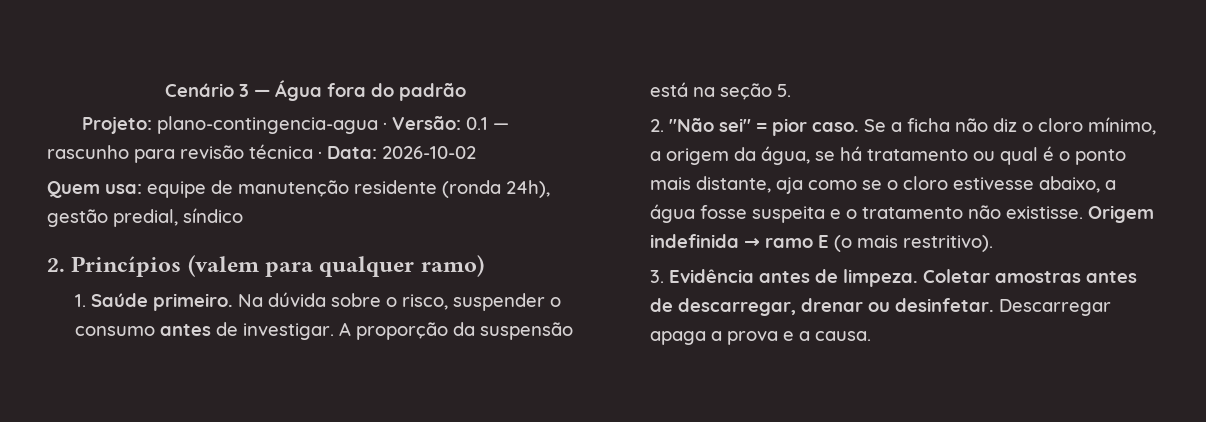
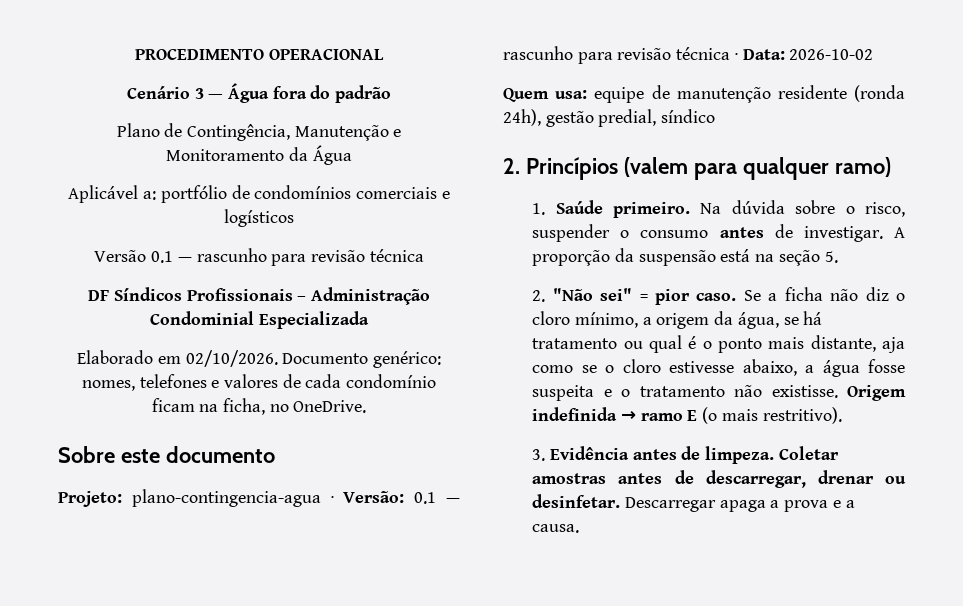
+ PROCEDIMENTO OPERACIONAL
+ Plano de Contingência, Manutenção e Monitoramento da Água
+ Aplicável a: portfólio de condomínios comerciais e logísticos
+ Versão 0.1 — rascunho para revisão técnica
+ DF Síndicos Profissionais – Administração Condominial Especializada
+ Elaborado em 02/10/2026. Documento genérico: nomes, telefones e valores de cada condomínio ficam na ficha, no OneDrive.
+ Sobre este documento

